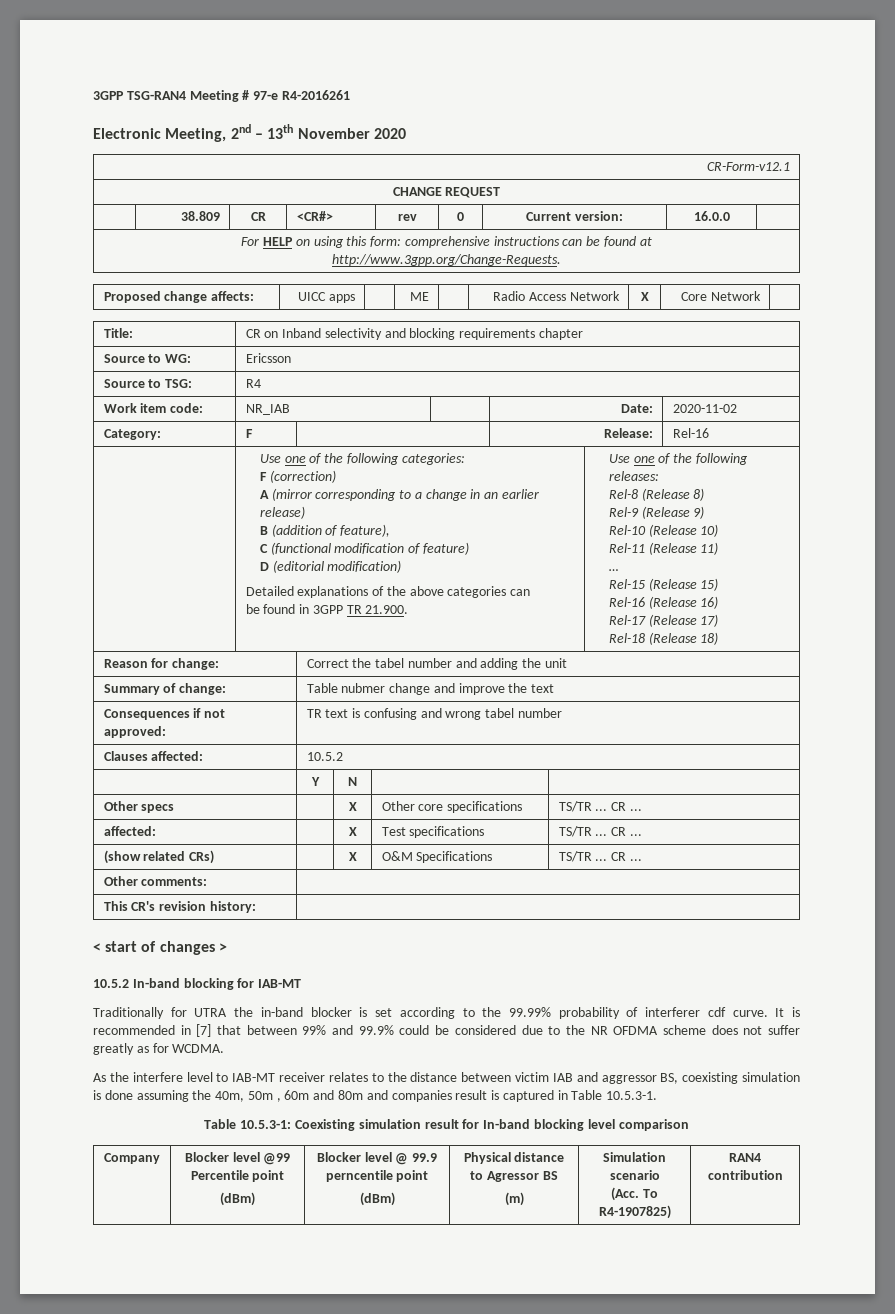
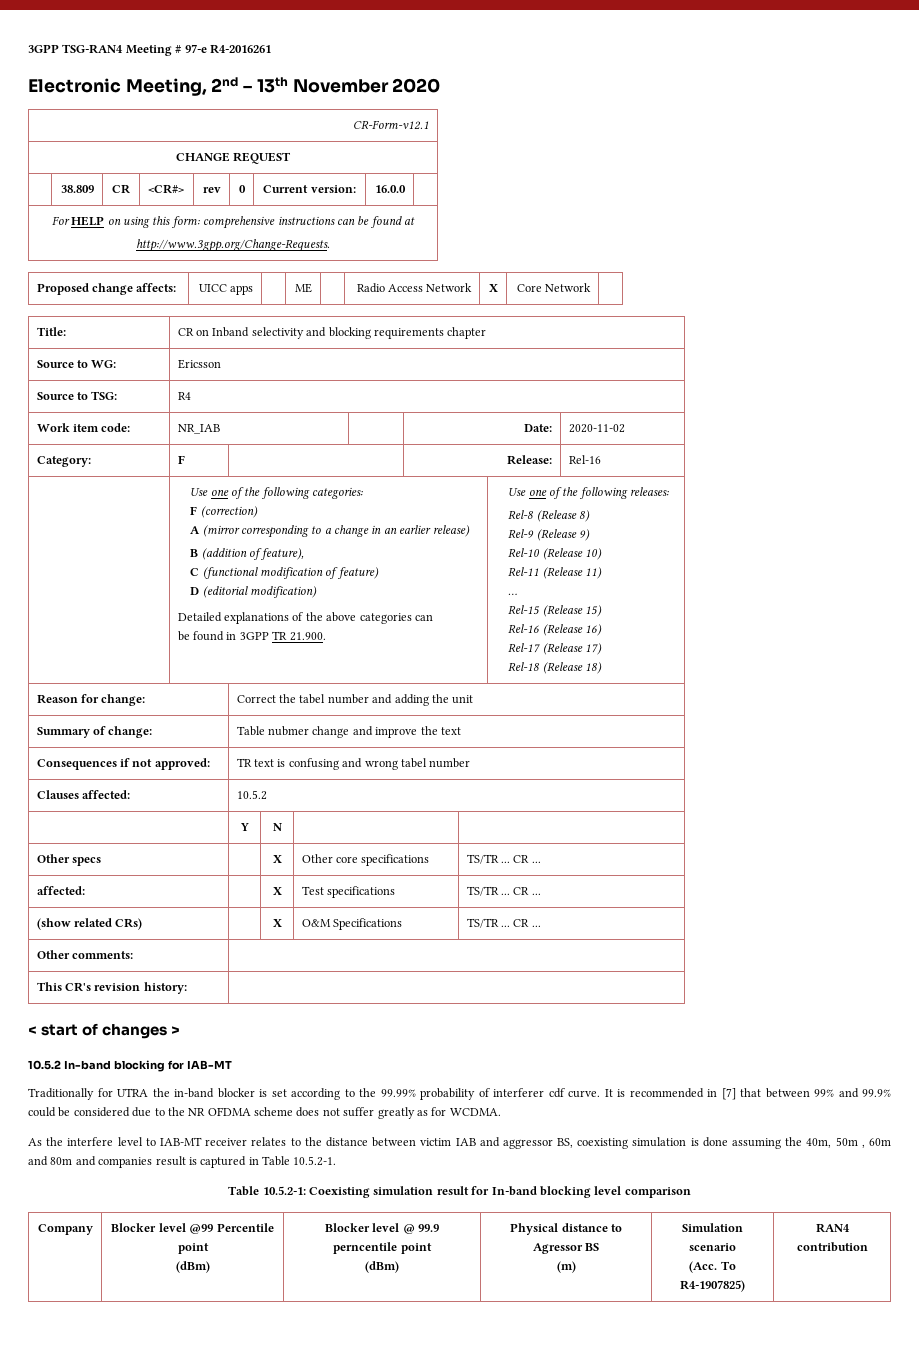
- As the interfere level to IAB-MT receiver relates to the distance between victim IAB and aggressor BS, coexisting simulation is done assuming the 40m, 50m , 60m and 80m and companies result is captured in Table 10.5.3-1.
- Table 10.5.3-1: Coexisting simulation result for In-band blocking level comparison
+ As the interfere level to IAB-MT receiver relates to the distance between victim IAB and aggressor BS, coexisting simulation is done assuming the 40m, 50m , 60m and 80m and companies result is captured in Table 10.5.2-1.
+ Table 10.5.2-1: Coexisting simulation result for In-band blocking level comparison

